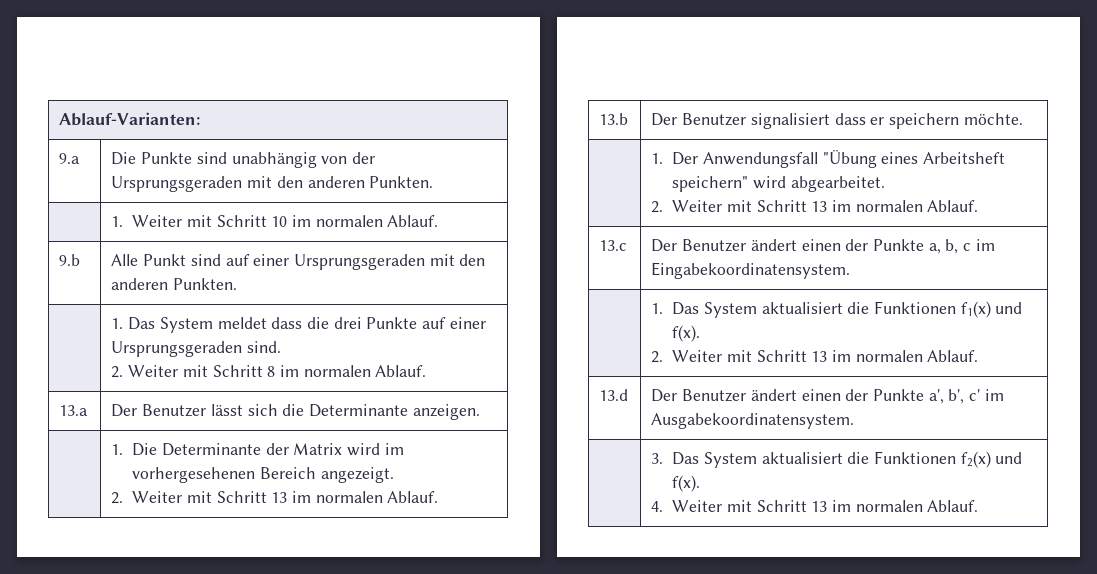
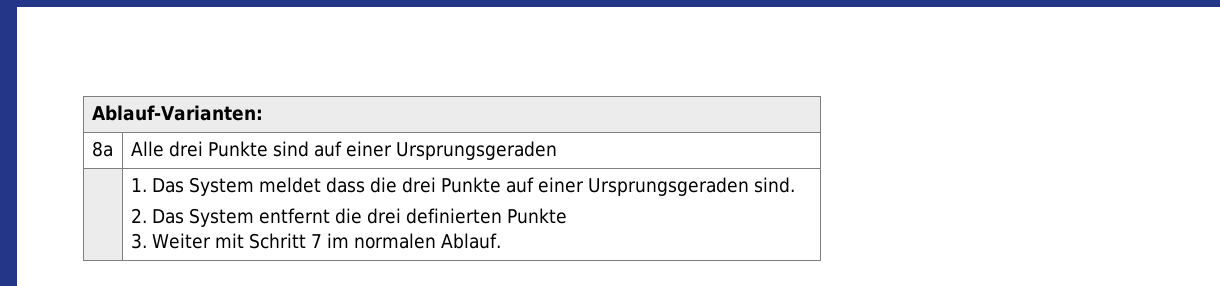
- 9.a | Die Punkte sind unabhängig von der Ursprungsgeraden mit den anderen Punkten.
- | 1. Weiter mit Schritt 10 im normalen Ablauf.
- 9.b | Alle Punkt sind auf einer Ursprungsgeraden mit den anderen Punkten.
+ 8a | Alle drei Punkte sind auf einer Ursprungsgeraden
  | 1. Das System meldet dass die drei Punkte auf einer Ursprungsgeraden sind.
- 2. Weiter mit Schritt 8 im normalen Ablauf.
- 13.a | Der Benutzer lässt sich die Determinante anzeigen.
- | 1. Die Determinante der Matrix wird im vorhergesehenen Bereich angezeigt.
- 2. Weiter mit Schritt 13 im normalen Ablauf.
- 13.b | Der Benutzer signalisiert dass er speichern möchte.
- | 1. Der Anwendungsfall "Übung eines Arbeitsheft speichern" wird abgearbeitet.
- 2. Weiter mit Schritt 13 im normalen Ablauf.
- 13.c | Der Benutzer ändert einen der Punkte a, b, c im Eingabekoordinatensystem.
- | 1. Das System aktualisiert die Funktionen f1(x) und f(x).
- 2. Weiter mit Schritt 13 im normalen Ablauf.
- 13.d | Der Benutzer ändert einen der Punkte a', b', c' im Ausgabekoordinatensystem.
- | 3. Das System aktualisiert die Funktionen f2(x) und f(x).
- 4. Weiter mit Schritt 13 im normalen Ablauf.
+ 2. Das System entfernt die drei definierten Punkte
+ 3. Weiter mit Schritt 7 im normalen Ablauf.

